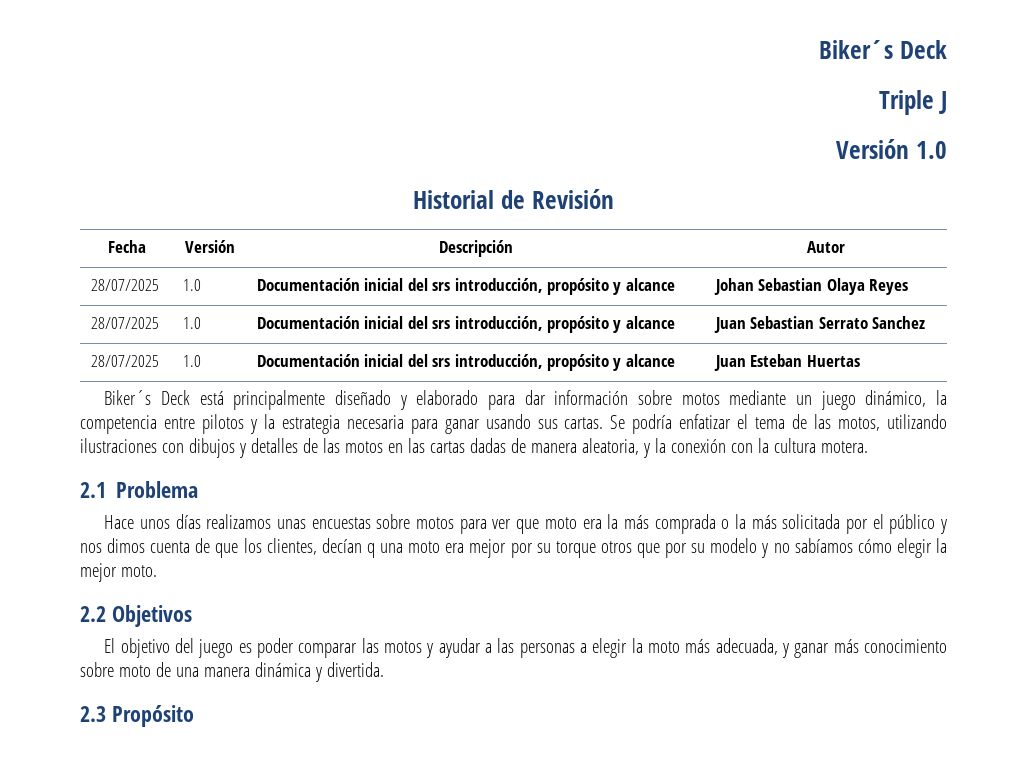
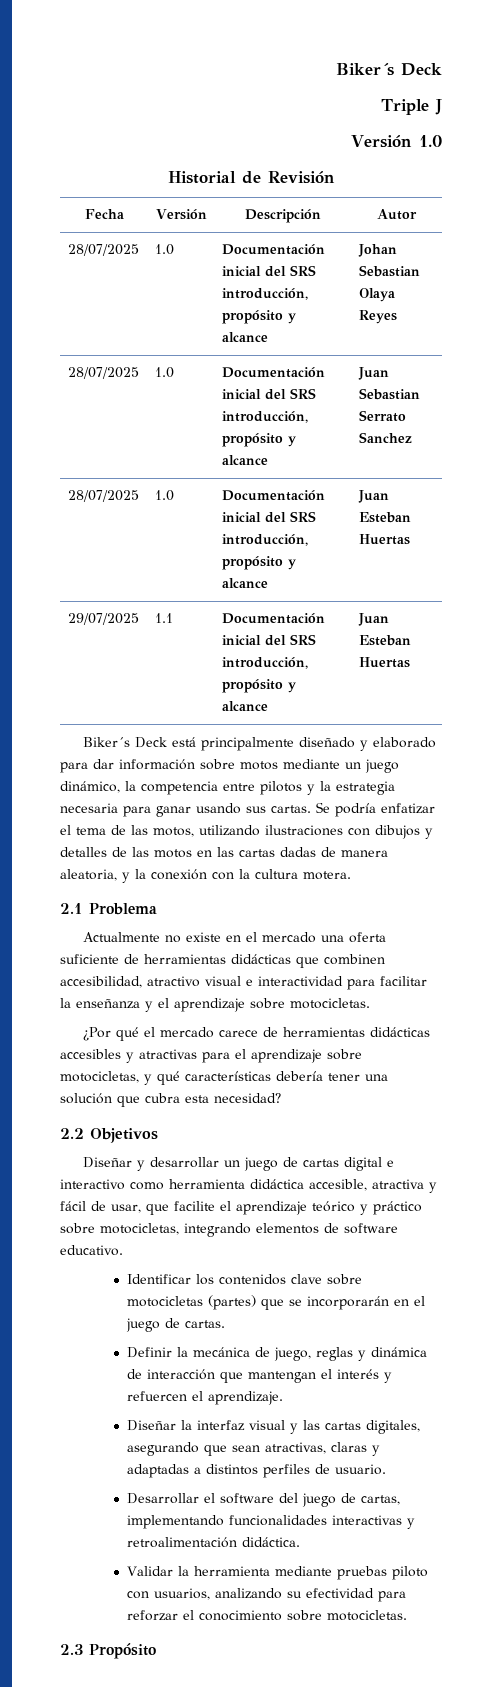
- 28/07/2025 | 1.0 | Documentación inicial del srs introducción, propósito y alcance | Johan Sebastian Olaya Reyes
+ 28/07/2025 | 1.0 | Documentación inicial del SRS introducción, propósito y alcance | Johan Sebastian Olaya Reyes
- 28/07/2025 | 1.0 | Documentación inicial del srs introducción, propósito y alcance | Juan Sebastian Serrato Sanchez
+ 28/07/2025 | 1.0 | Documentación inicial del SRS introducción, propósito y alcance | Juan Sebastian Serrato Sanchez
- 28/07/2025 | 1.0 | Documentación inicial del srs introducción, propósito y alcance | Juan Esteban Huertas
+ 28/07/2025 | 1.0 | Documentación inicial del SRS introducción, propósito y alcance | Juan Esteban Huertas
+ 29/07/2025 | 1.1 | Documentación inicial del SRS introducción, propósito y alcance | Juan Esteban Huertas
- Hace unos días realizamos unas encuestas sobre motos para ver que moto era la más comprada o la más solicitada por el público y nos dimos cuenta de que los clientes, decían q una moto era mejor por su torque otros que por su modelo y no sabíamos cómo elegir la mejor moto.
+ Actualmente no existe en el mercado una oferta suficiente de herramientas didácticas que combinen accesibilidad, atractivo visual e interactividad para facilitar la enseñanza y el aprendizaje sobre motocicletas.
+ ¿Por qué el mercado carece de herramientas didácticas accesibles y atractivas para el aprendizaje sobre motocicletas, y qué características debería tener una solución que cubra esta necesidad?
  2.2 Objetivos
- El objetivo del juego es poder comparar las motos y ayudar a las personas a elegir la moto más adecuada, y ganar más conocimiento sobre moto de una manera dinámica y divertida.
+ Diseñar y desarrollar un juego de cartas digital e interactivo como herramienta didáctica accesible, atractiva y fácil de usar, que facilite el aprendizaje teórico y práctico sobre motocicletas, integrando elementos de software educativo.
+ Identificar los contenidos clave sobre motocicletas (partes) que se incorporarán en el juego de cartas.
+ Definir la mecánica de juego, reglas y dinámica de interacción que mantengan el interés y refuercen el aprendizaje.
+ Diseñar la interfaz visual y las cartas digitales, asegurando que sean atractivas, claras y adaptadas a distintos perfiles de usuario.
+ Desarrollar el software del juego de cartas, implementando funcionalidades interactivas y retroalimentación didáctica.
+ Validar la herramienta mediante pruebas piloto con usuarios, analizando su efectividad para reforzar el conocimiento sobre motocicletas.

